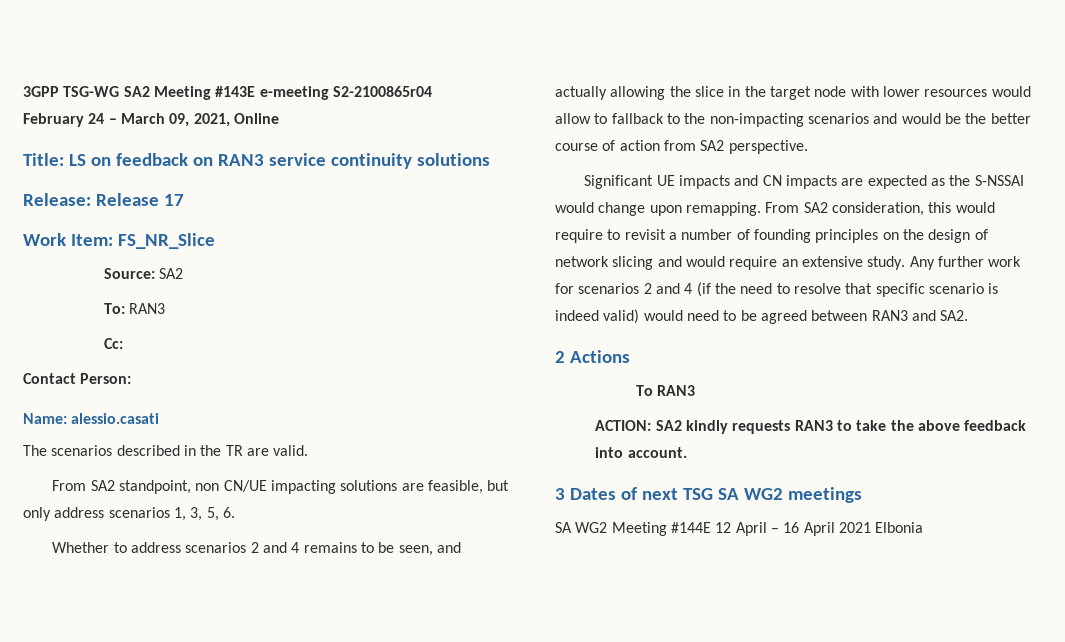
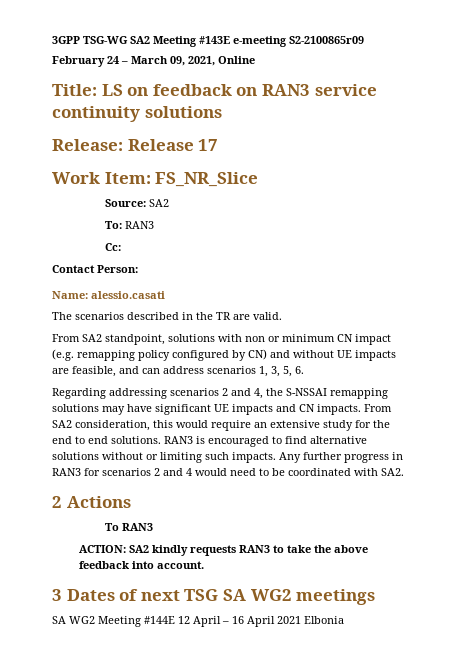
- 3GPP TSG-WG SA2 Meeting #143E e-meeting S2-2100865r04
+ 3GPP TSG-WG SA2 Meeting #143E e-meeting S2-2100865r09
- From SA2 standpoint, non CN/UE impacting solutions are feasible, but only address scenarios 1, 3, 5, 6.
+ From SA2 standpoint, solutions with non or minimum CN impact (e.g. remapping policy configured by CN) and without UE impacts are feasible, and can address scenarios 1, 3, 5, 6.
- Whether to address scenarios 2 and 4 remains to be seen, and actually allowing the slice in the target node with lower resources would allow to fallback to the non-impacting scenarios and would be the better course of action from SA2 perspective.
- Significant UE impacts and CN impacts are expected as the S-NSSAI would change upon remapping.
+ Regarding addressing scenarios 2 and 4, the S-NSSAI remapping solutions may have significant UE impacts and CN impacts.
- From SA2 consideration, this would require to revisit a number of founding principles on the design of network slicing and would require an extensive study. Any further work for scenarios 2 and 4 (if the need to resolve that specific scenario is indeed valid) would need to be agreed between RAN3 and SA2.
+ From SA2 consideration, this would require an extensive study for the end to end solutions. RAN3 is encouraged to find alternative solutions without or limiting such impacts. Any further progress in RAN3 for scenarios 2 and 4 would need to be coordinated with SA2.

